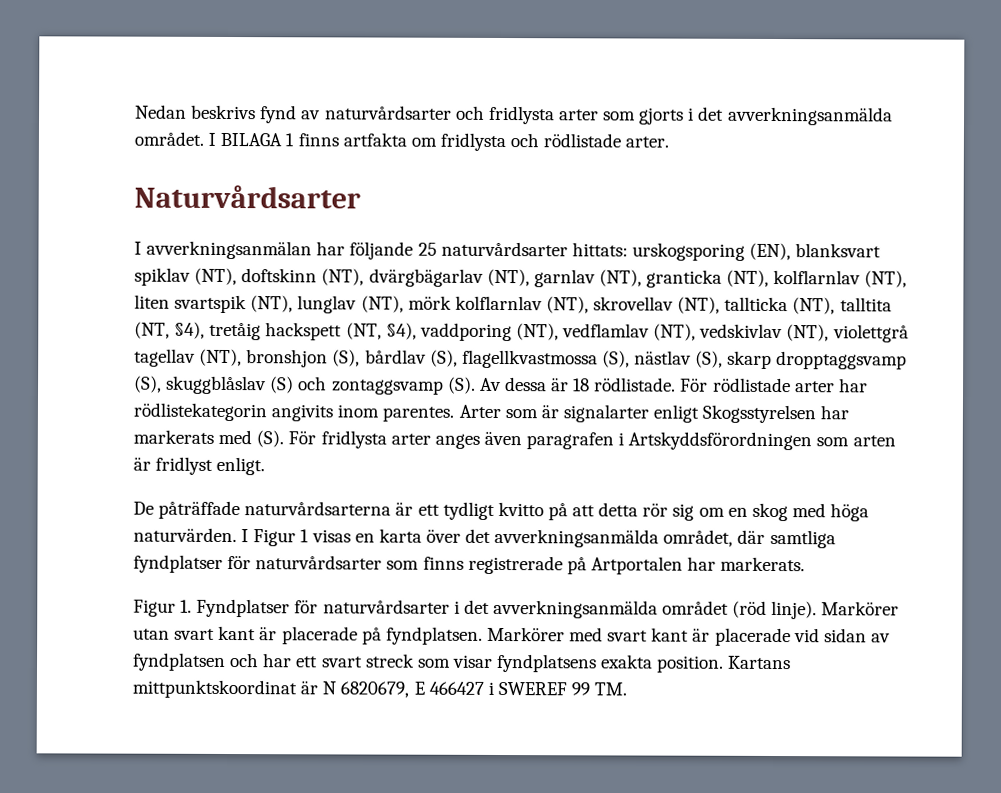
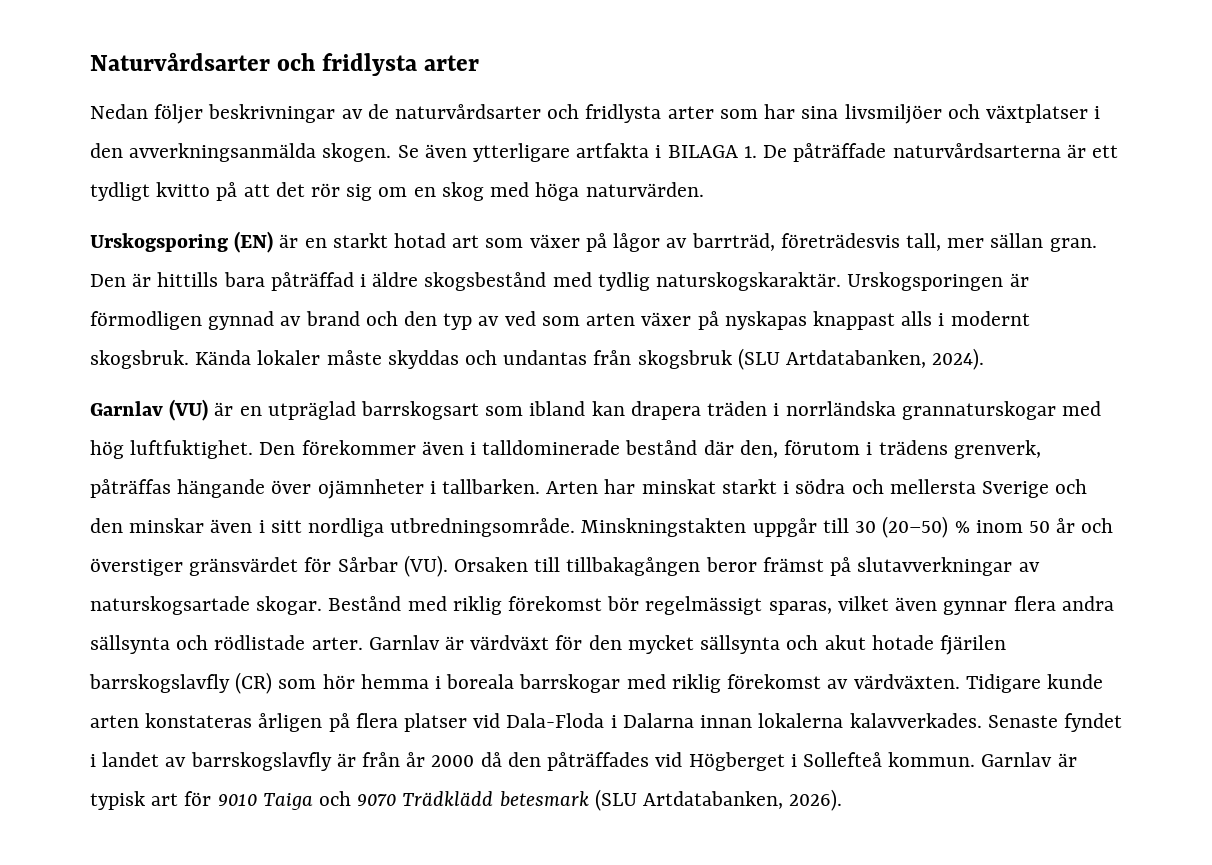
- Nedan beskrivs fynd av naturvårdsarter och fridlysta arter som gjorts i det avverkningsanmälda området. I BILAGA 1 finns artfakta om fridlysta och rödlistade arter.
- Naturvårdsarter
- I avverkningsanmälan har följande 25 naturvårdsarter hittats: urskogsporing (EN), blanksvart spiklav (NT), doftskinn (NT), dvärgbägarlav (NT), garnlav (NT), granticka (NT), kolflarnlav (NT), liten svartspik (NT), lunglav (NT), mörk kolflarnlav (NT), skrovellav (NT), tallticka (NT), talltita (NT, §4), tretåig hackspett (NT, §4), vaddporing (NT), vedflamlav (NT), vedskivlav (NT), violettgrå tagellav (NT), bronshjon (S), bårdlav (S), flagellkvastmossa (S), nästlav (S), skarp dropptaggsvamp (S), skuggblåslav (S) och zontaggsvamp (S). Av dessa är 18 rödlistade. För rödlistade arter har rödlistekategorin angivits inom parentes. Arter som är signalarter enligt Skogsstyrelsen har markerats med (S). För fridlysta arter anges även paragrafen i Artskyddsförordningen som arten är fridlyst enligt.
- De påträffade naturvårdsarterna är ett tydligt kvitto på att detta rör sig om en skog med höga naturvärden. I Figur 1 visas en karta över det avverkningsanmälda området, där samtliga fyndplatser för naturvårdsarter som finns registrerade på Artportalen har markerats.
- Figur 1. Fyndplatser för naturvårdsarter i det avverkningsanmälda området (röd linje). Markörer utan svart kant är placerade på fyndplatsen. Markörer med svart kant är placerade vid sidan av fyndplatsen och har ett svart streck som visar fyndplatsens exakta position. Kartans mittpunktskoordinat är N 6820679, E 466427 i SWEREF 99 TM.
+ Naturvårdsarter och fridlysta arter
+ Nedan följer beskrivningar av de naturvårdsarter och fridlysta arter som har sina livsmiljöer och växtplatser i den avverkningsanmälda skogen. Se även ytterligare artfakta i BILAGA 1. De påträffade naturvårdsarterna är ett tydligt kvitto på att det rör sig om en skog med höga naturvärden.
+ Urskogsporing (EN) är en starkt hotad art som växer på lågor av barrträd, företrädesvis tall, mer sällan gran. Den är hittills bara påträffad i äldre skogsbestånd med tydlig naturskogskaraktär. Urskogsporingen är förmodligen gynnad av brand och den typ av ved som arten växer på nyskapas knappast alls i modernt skogsbruk. Kända lokaler måste skyddas och undantas från skogsbruk (SLU Artdatabanken, 2024).
+ Garnlav (VU) är en utpräglad barrskogsart som ibland kan drapera träden i norrländska grannaturskogar med hög luftfuktighet. Den förekommer även i talldominerade bestånd där den, förutom i trädens grenverk, påträffas hängande över ojämnheter i tallbarken. Arten har minskat starkt i södra och mellersta Sverige och den minskar även i sitt nordliga utbredningsområde. Minskningstakten uppgår till 30 (20–50) % inom 50 år och överstiger gränsvärdet för Sårbar (VU). Orsaken till tillbakagången beror främst på slutavverkningar av naturskogsartade skogar. Bestånd med riklig förekomst bör regelmässigt sparas, vilket även gynnar flera andra sällsynta och rödlistade arter. Garnlav är värdväxt för den mycket sällsynta och akut hotade fjärilen barrskogslavfly (CR) som hör hemma i boreala barrskogar med riklig förekomst av värdväxten. Tidigare kunde arten konstateras årligen på flera platser vid Dala-Floda i Dalarna innan lokalerna kalavverkades. Senaste fyndet i landet av barrskogslavfly är från år 2000 då den påträffades vid Högberget i Sollefteå kommun. Garnlav är typisk art för 9010 Taiga och 9070 Trädklädd betesmark (SLU Artdatabanken, 2026).

